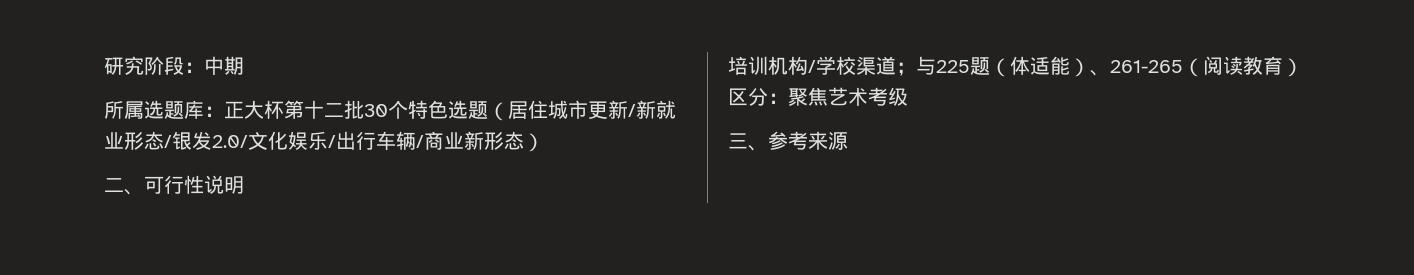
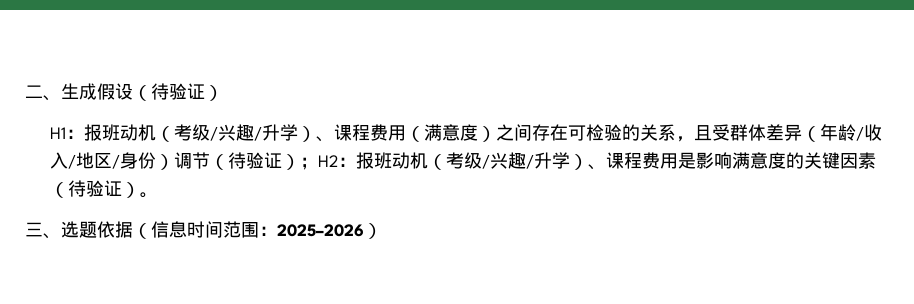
- 研究阶段：中期
- 所属选题库：正大杯第十二批30个特色选题（居住城市更新/新就业形态/银发2.0/文化娱乐/出行车辆/商业新形态）
- 二、可行性说明
- 培训机构/学校渠道；与225题（体适能）、261-265（阅读教育）区分：聚焦艺术考级
- 三、参考来源
+ 二、生成假设（待验证）
+ H1：报班动机（考级/兴趣/升学）、课程费用（满意度）之间存在可检验的关系，且受群体差异（年龄/收入/地区/身份）调节（待验证）；H2：报班动机（考级/兴趣/升学）、课程费用是影响满意度的关键因素（待验证）。
+ 三、选题依据（信息时间范围：2025–2026）

